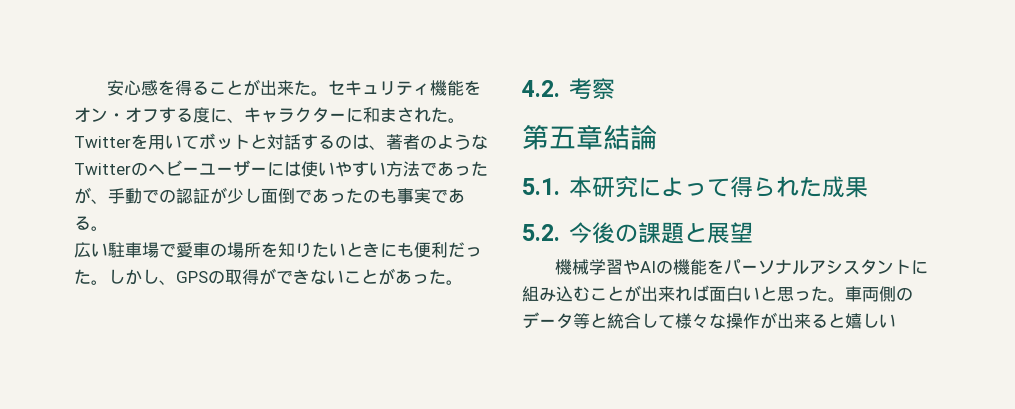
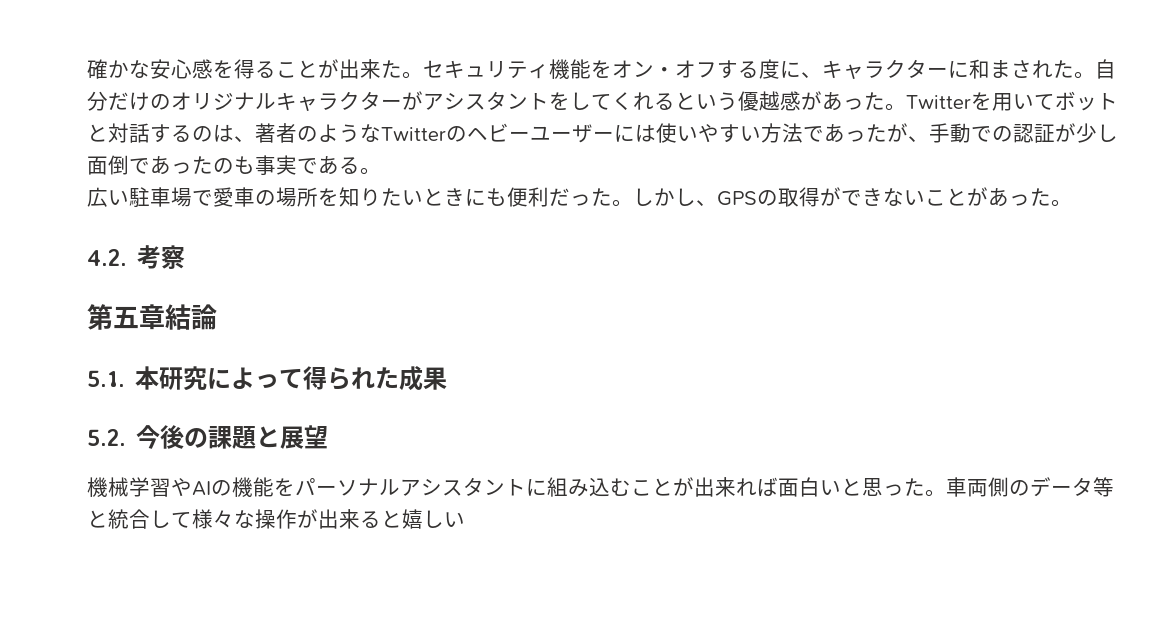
- 安心感を得ることが出来た。
+ 確かな安心感を得ることが出来た。
+ 自分だけのオリジナルキャラクターがアシスタントをしてくれるという優越感があった。

